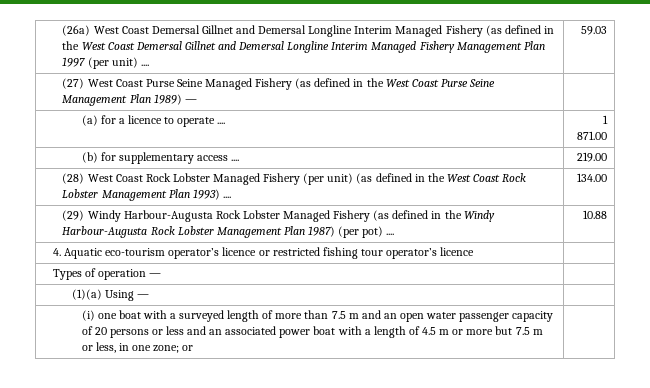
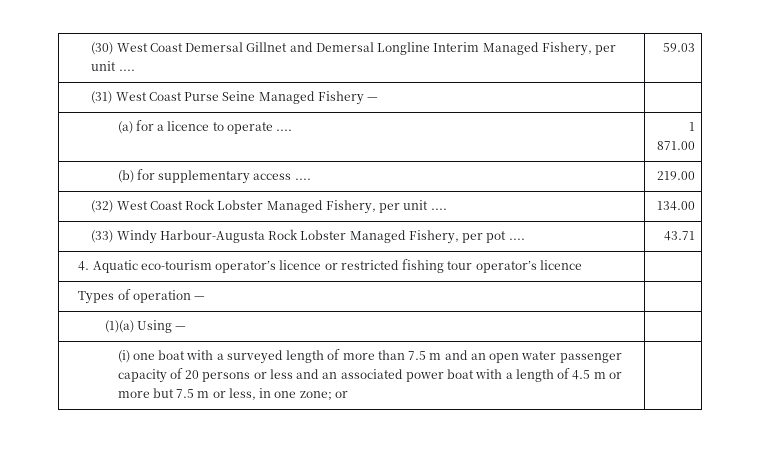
- (26a) West Coast Demersal Gillnet and Demersal Longline Interim Managed Fishery (as defined in the West Coast Demersal Gillnet and Demersal Longline Interim Managed Fishery Management Plan 1997 (per unit) .... | 59.03
+ (30) West Coast Demersal Gillnet and Demersal Longline Interim Managed Fishery, per unit .... | 59.03
- (27) West Coast Purse Seine Managed Fishery (as defined in the West Coast Purse Seine Management Plan 1989) — |
+ (31) West Coast Purse Seine Managed Fishery — |
- (28) West Coast Rock Lobster Managed Fishery (per unit) (as defined in the West Coast Rock Lobster Management Plan 1993) .... | 134.00
+ (32) West Coast Rock Lobster Managed Fishery, per unit .... | 134.00
- (29) Windy Harbour-Augusta Rock Lobster Managed Fishery (as defined in the Windy Harbour-Augusta Rock Lobster Management Plan 1987) (per pot) .... | 10.88
+ (33) Windy Harbour-Augusta Rock Lobster Managed Fishery, per pot .... | 43.71

